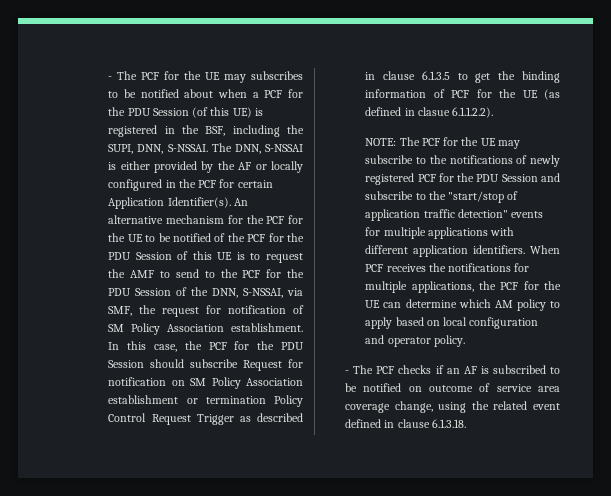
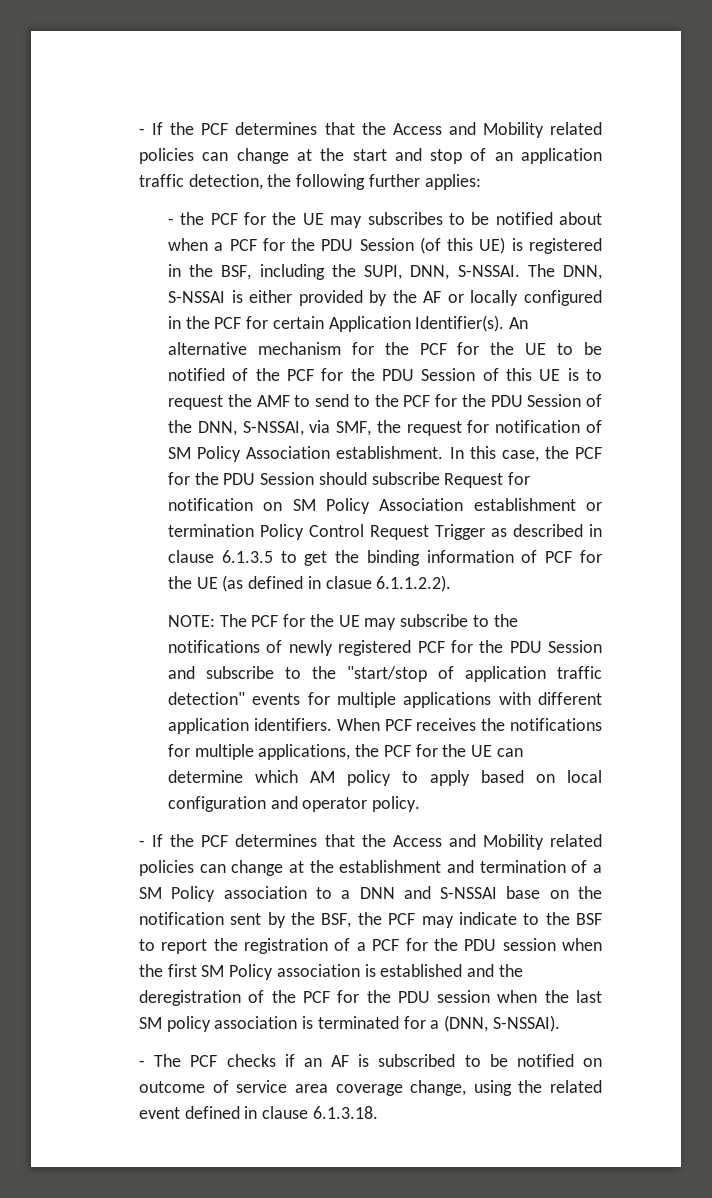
- - The PCF for the UE may subscribes to be notified about when a PCF for the PDU Session (of this UE) is registered in the BSF, including the SUPI, DNN, S-NSSAI.
+ - If the PCF determines that the Access and Mobility related policies can change at the start and stop of an application traffic detection, the following further applies:
+ - the PCF for the UE may subscribes to be notified about when a PCF for the PDU Session (of this UE) is registered in the BSF, including the SUPI, DNN, S-NSSAI.
+ - If the PCF determines that the Access and Mobility related policies can change at the establishment and termination of a SM Policy association to a DNN and S-NSSAI base on the notification sent by the BSF, the PCF may indicate to the BSF to report the registration of a PCF for the PDU session when the first SM Policy association is established and the deregistration of the PCF for the PDU session when the last SM policy association is terminated for a (DNN, S-NSSAI).

